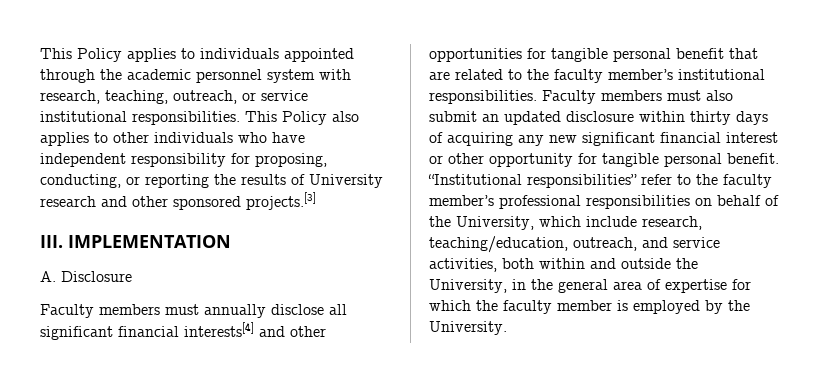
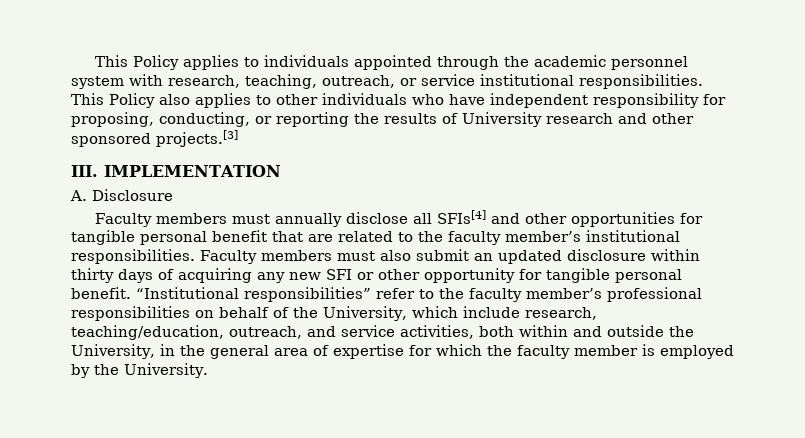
- Faculty members must annually disclose all significant financial interests[4] and other opportunities for tangible personal benefit that are related to the faculty member’s institutional responsibilities.
+ Faculty members must annually disclose all SFIs[4] and other opportunities for tangible personal benefit that are related to the faculty member’s institutional responsibilities.
- Faculty members must also submit an updated disclosure within thirty days of acquiring any new significant financial interest or other opportunity for tangible personal benefit.
+ Faculty members must also submit an updated disclosure within thirty days of acquiring any new SFI or other opportunity for tangible personal benefit.

